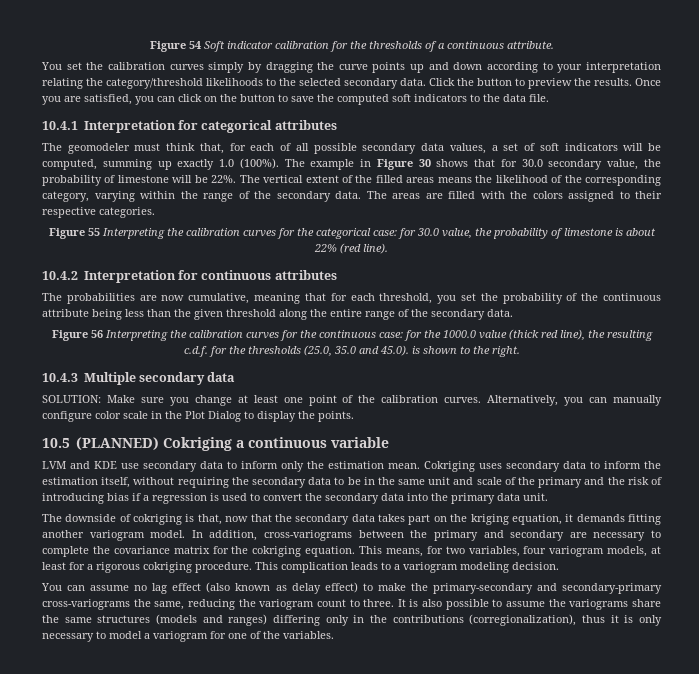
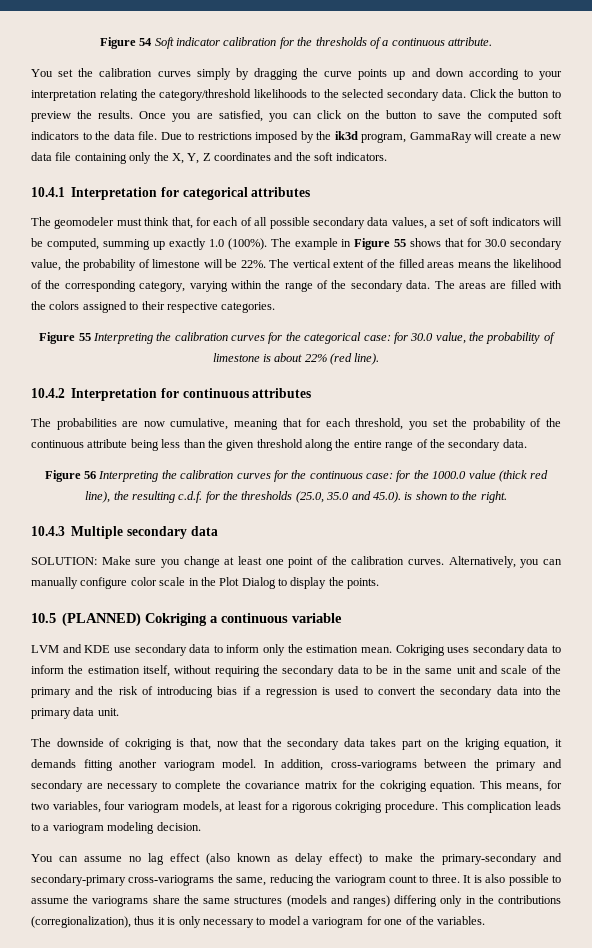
+ Due to restrictions imposed by the ik3d program, GammaRay will create a new data file containing only the X, Y, Z coordinates and the soft indicators.
- The example in Figure 30 shows that for 30.0 secondary value, the probability of limestone will be 22%.
+ The example in Figure 55 shows that for 30.0 secondary value, the probability of limestone will be 22%.

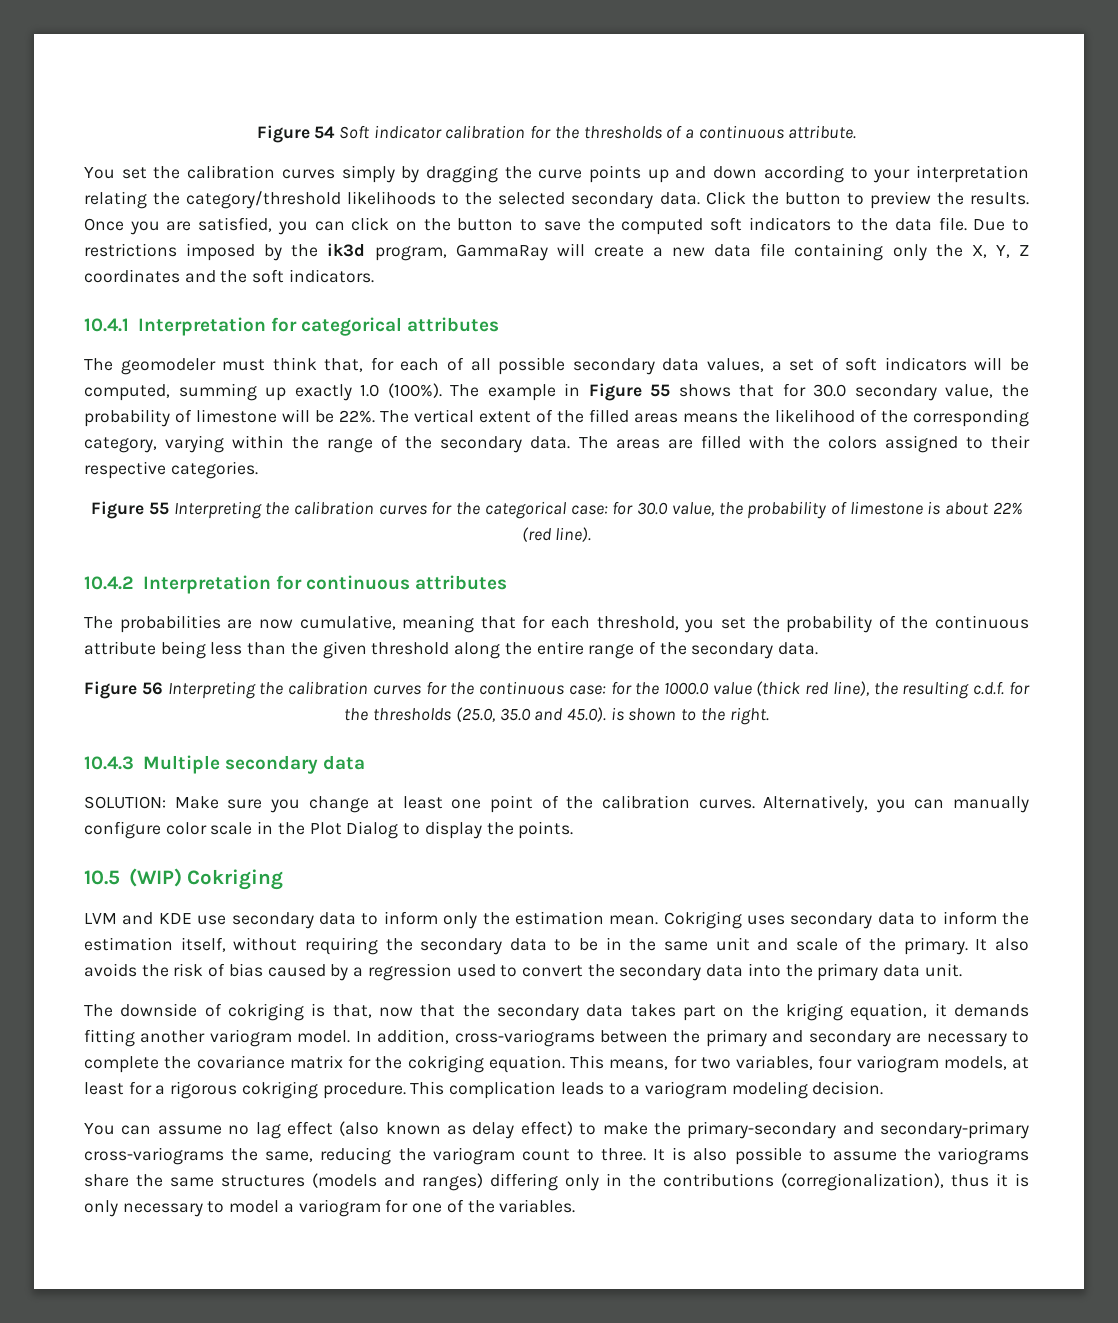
- 10.5 (PLANNED) Cokriging a continuous variable
+ 10.5 (WIP) Cokriging
- Cokriging uses secondary data to inform the estimation itself, without requiring the secondary data to be in the same unit and scale of the primary and the risk of introducing bias if a regression is used to convert the secondary data into the primary data unit.
+ Cokriging uses secondary data to inform the estimation itself, without requiring the secondary data to be in the same unit and scale of the primary. It also avoids the risk of bias caused by a regression used to convert the secondary data into the primary data unit.

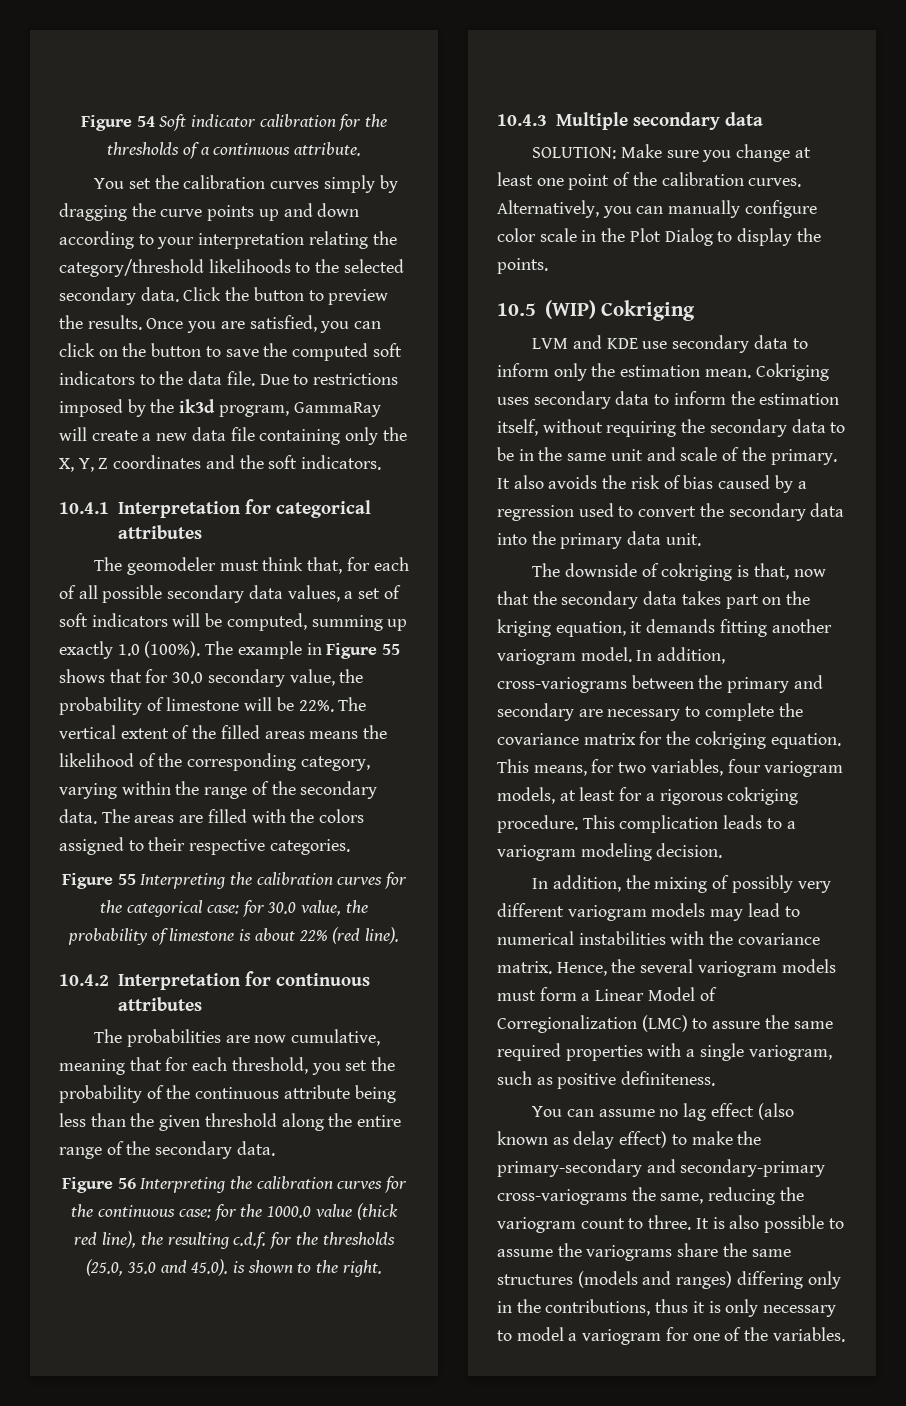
+ In addition, the mixing of possibly very different variogram models may lead to numerical instabilities with the covariance matrix. Hence, the several variogram models must form a Linear Model of Corregionalization (LMC) to assure the same required properties with a single variogram, such as positive definiteness.
- It is also possible to assume the variograms share the same structures (models and ranges) differing only in the contributions (corregionalization), thus it is only necessary to model a variogram for one of the variables.
+ It is also possible to assume the variograms share the same structures (models and ranges) differing only in the contributions, thus it is only necessary to model a variogram for one of the variables.

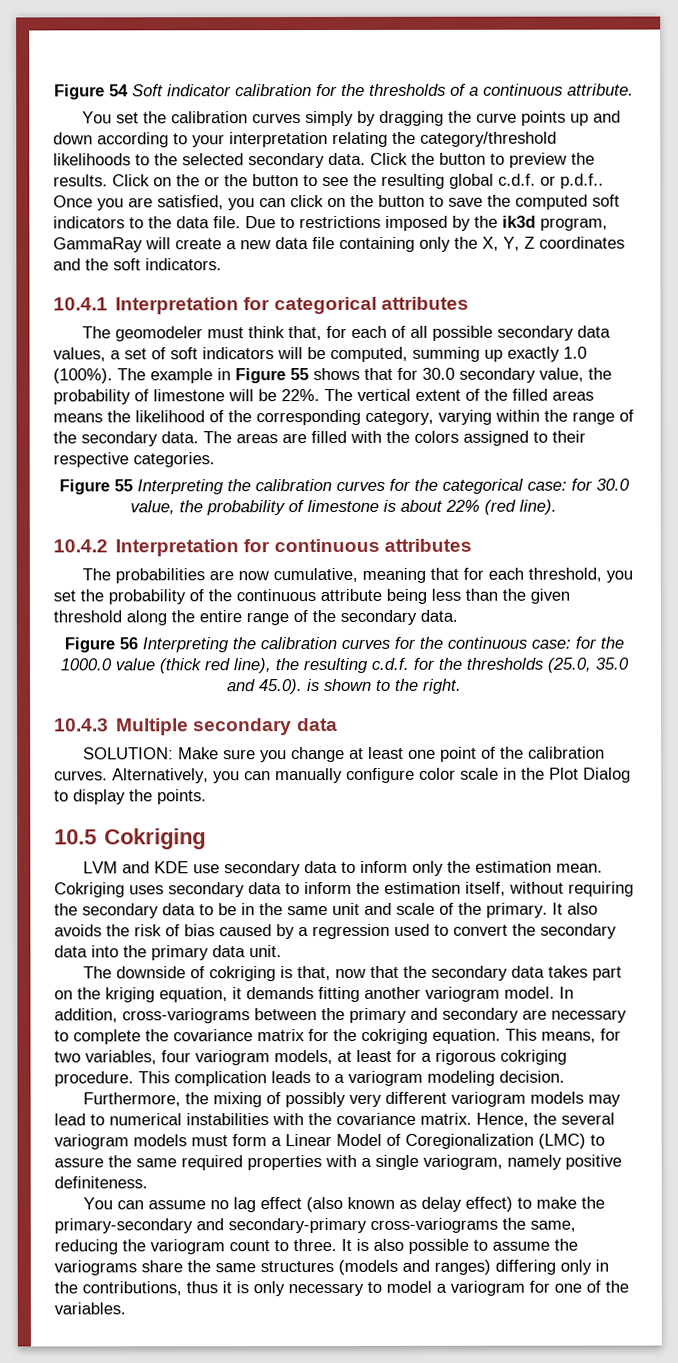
+ Click on the or the button to see the resulting global c.d.f. or p.d.f..
- 10.5 (WIP) Cokriging
+ 10.5 Cokriging
- In addition, the mixing of possibly very different variogram models may lead to numerical instabilities with the covariance matrix.
+ Furthermore, the mixing of possibly very different variogram models may lead to numerical instabilities with the covariance matrix.
- Hence, the several variogram models must form a Linear Model of Corregionalization (LMC) to assure the same required properties with a single variogram, such as positive definiteness.
+ Hence, the several variogram models must form a Linear Model of Coregionalization (LMC) to assure the same required properties with a single variogram, namely positive definiteness.

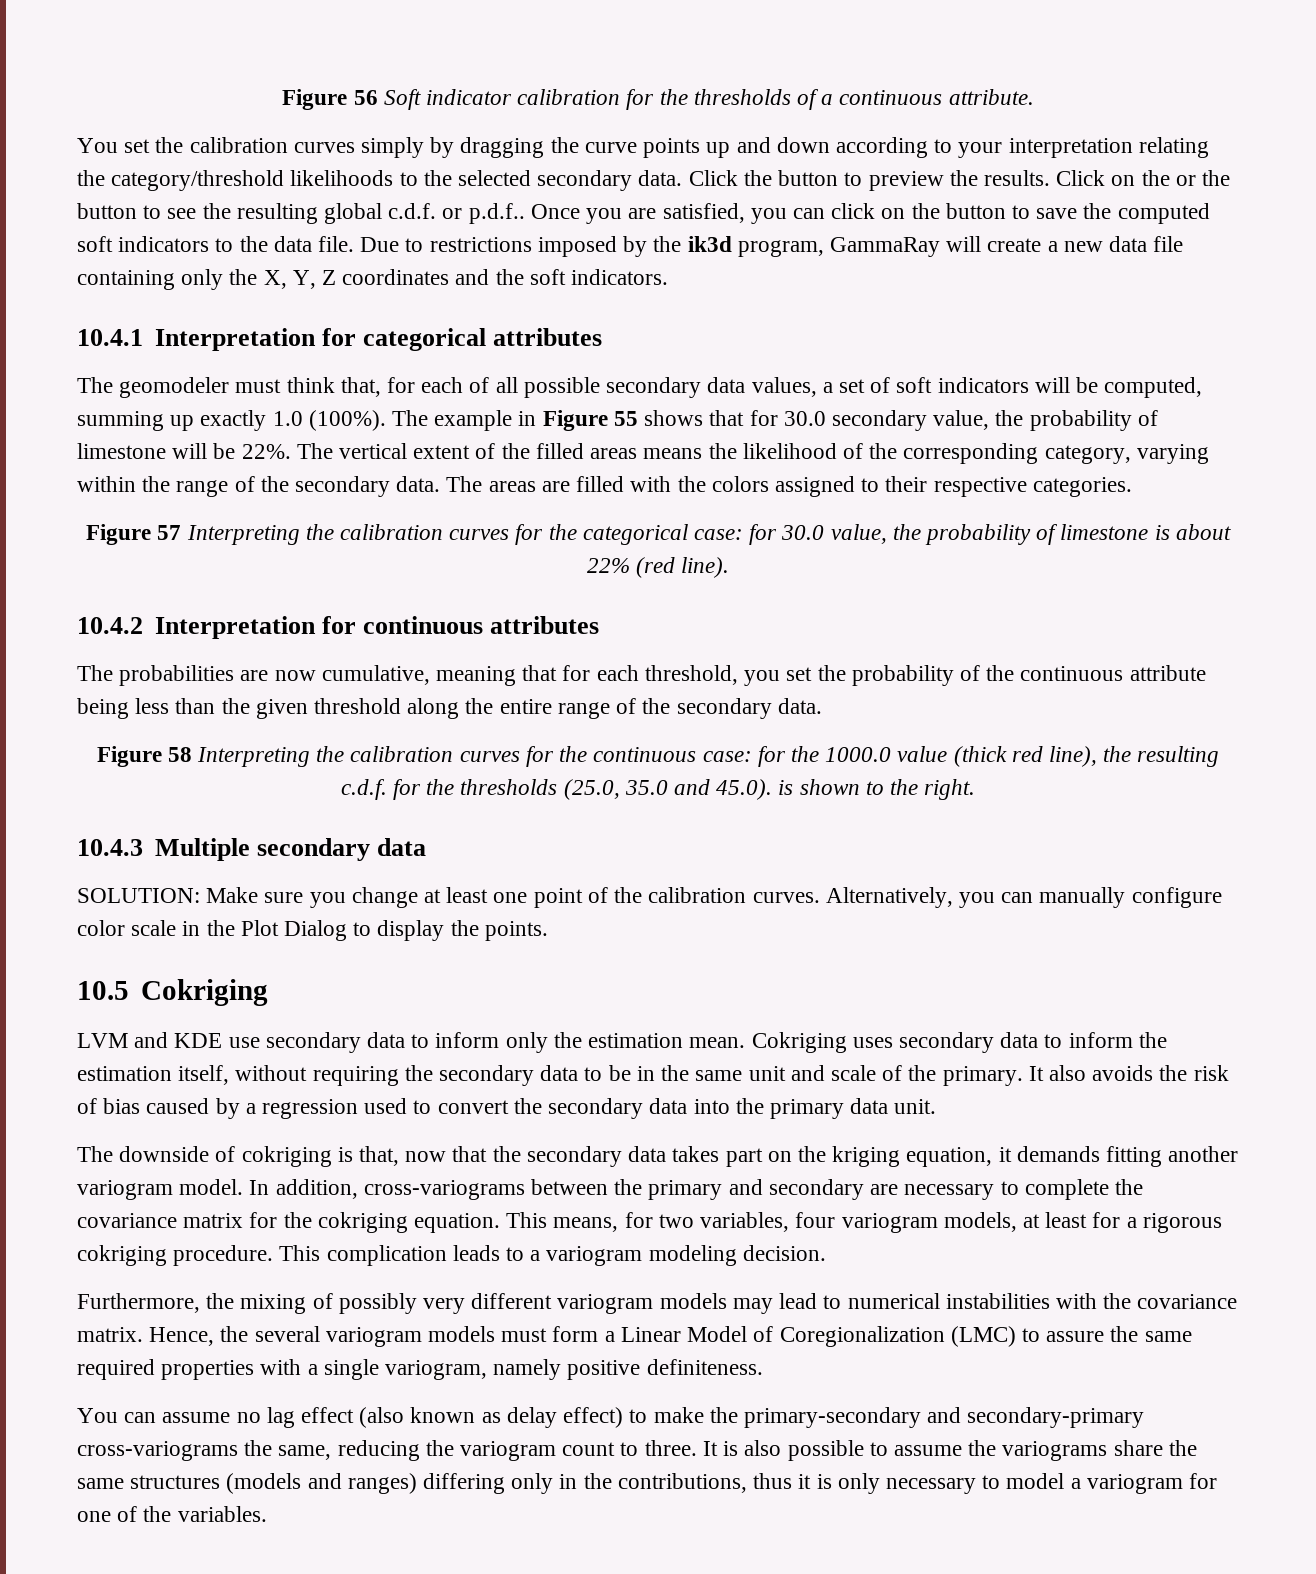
- Figure 54 Soft indicator calibration for the thresholds of a continuous attribute.
+ Figure 56 Soft indicator calibration for the thresholds of a continuous attribute.
- Figure 55 Interpreting the calibration curves for the categorical case: for 30.0 value, the probability of limestone is about 22% (red line).
+ Figure 57 Interpreting the calibration curves for the categorical case: for 30.0 value, the probability of limestone is about 22% (red line).
- Figure 56 Interpreting the calibration curves for the continuous case: for the 1000.0 value (thick red line), the resulting c.d.f. for the thresholds (25.0, 35.0 and 45.0). is shown to the right.
+ Figure 58 Interpreting the calibration curves for the continuous case: for the 1000.0 value (thick red line), the resulting c.d.f. for the thresholds (25.0, 35.0 and 45.0). is shown to the right.

